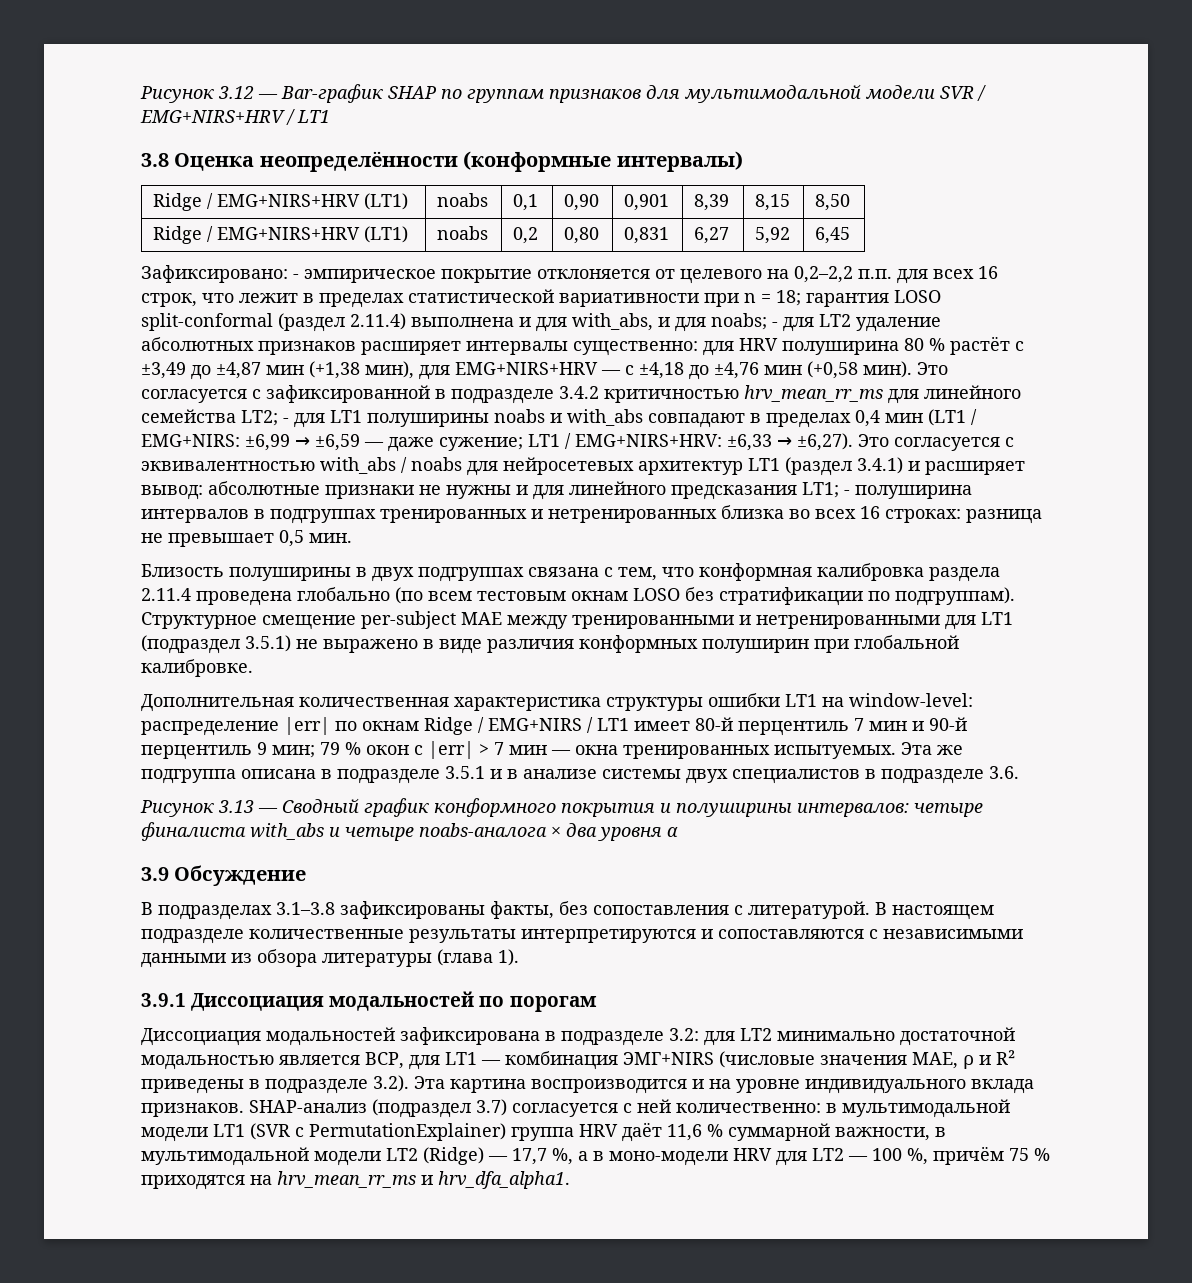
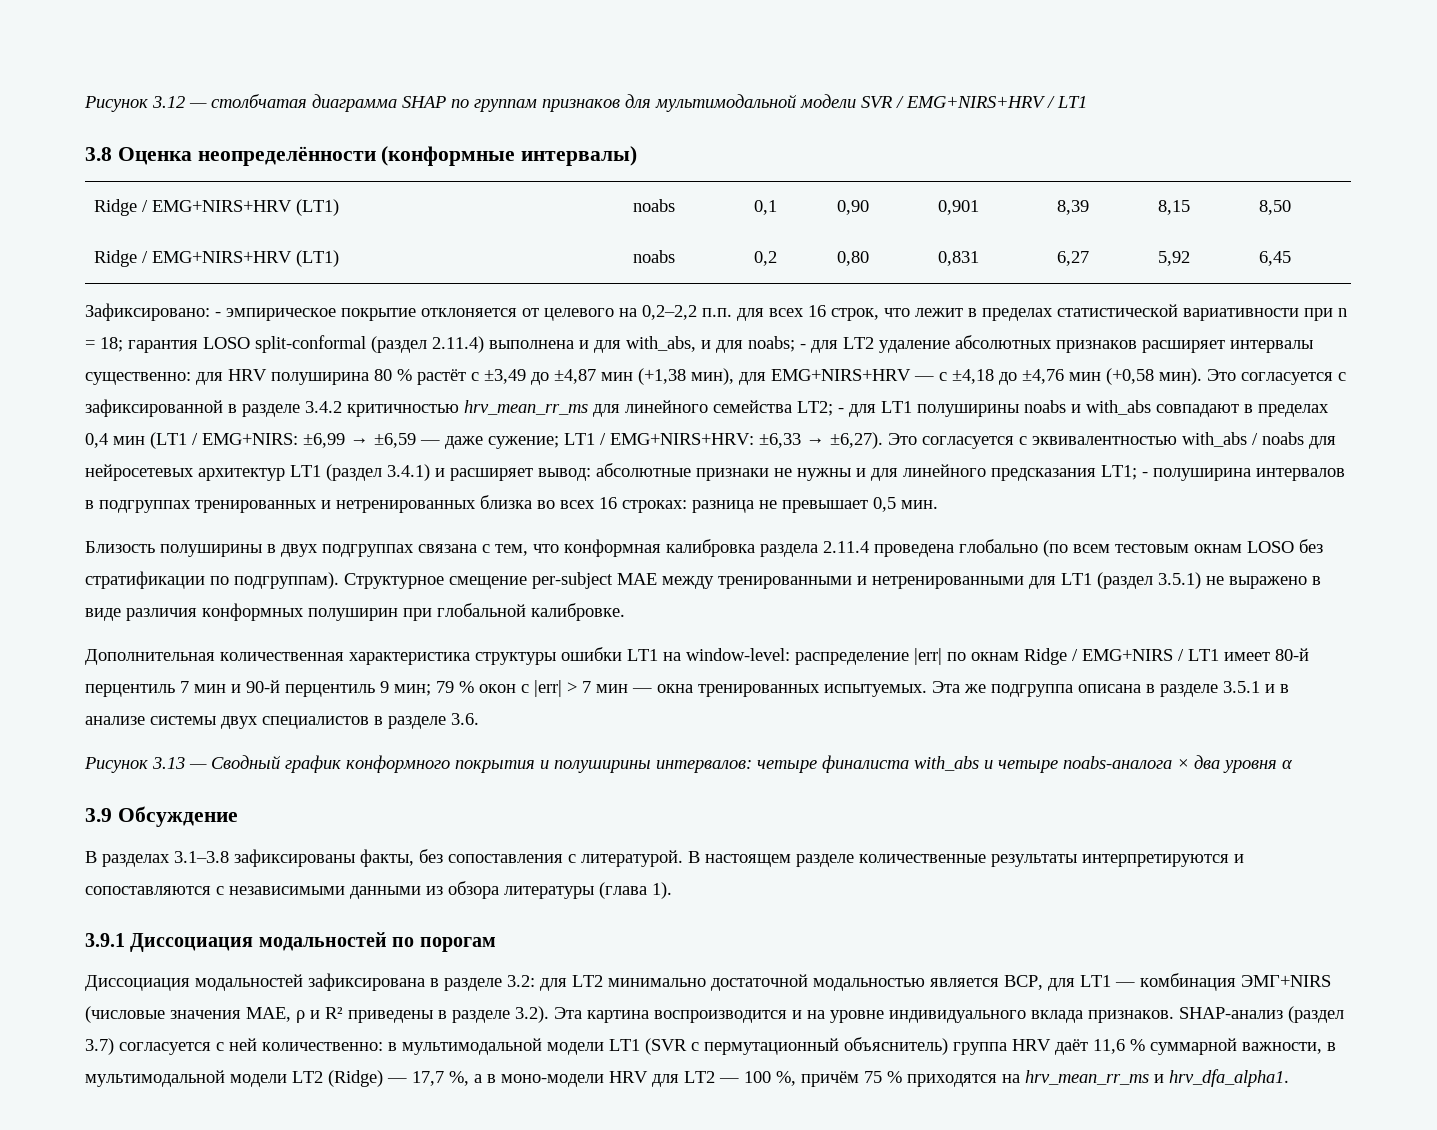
- Рисунок 3.12 — Bar-график SHAP по группам признаков для мультимодальной модели SVR / EMG+NIRS+HRV / LT1
+ Рисунок 3.12 — столбчатая диаграмма SHAP по группам признаков для мультимодальной модели SVR / EMG+NIRS+HRV / LT1
- Это согласуется с зафиксированной в подразделе 3.4.2 критичностью hrv_mean_rr_ms для линейного семейства LT2; - для LT1 полуширины noabs и with_abs совпадают в пределах 0,4 мин (LT1 / EMG+NIRS: ±6,99 → ±6,59 — даже сужение; LT1 / EMG+NIRS+HRV: ±6,33 → ±6,27).
+ Это согласуется с зафиксированной в разделе 3.4.2 критичностью hrv_mean_rr_ms для линейного семейства LT2; - для LT1 полуширины noabs и with_abs совпадают в пределах 0,4 мин (LT1 / EMG+NIRS: ±6,99 → ±6,59 — даже сужение; LT1 / EMG+NIRS+HRV: ±6,33 → ±6,27).
- Структурное смещение per-subject MAE между тренированными и нетренированными для LT1 (подраздел 3.5.1) не выражено в виде различия конформных полуширин при глобальной калибровке.
+ Структурное смещение per-subject MAE между тренированными и нетренированными для LT1 (раздел 3.5.1) не выражено в виде различия конформных полуширин при глобальной калибровке.
- Эта же подгруппа описана в подразделе 3.5.1 и в анализе системы двух специалистов в подразделе 3.6.
+ Эта же подгруппа описана в разделе 3.5.1 и в анализе системы двух специалистов в разделе 3.6.
- В подразделах 3.1–3.8 зафиксированы факты, без сопоставления с литературой.
+ В разделах 3.1–3.8 зафиксированы факты, без сопоставления с литературой.
- В настоящем подразделе количественные результаты интерпретируются и сопоставляются с независимыми данными из обзора литературы (глава 1).
+ В настоящем разделе количественные результаты интерпретируются и сопоставляются с независимыми данными из обзора литературы (глава 1).
- Диссоциация модальностей зафиксирована в подразделе 3.2: для LT2 минимально достаточной модальностью является ВСР, для LT1 — комбинация ЭМГ+NIRS (числовые значения MAE, ρ и R² приведены в подразделе 3.2). Эта картина воспроизводится и на уровне индивидуального вклада признаков.
+ Диссоциация модальностей зафиксирована в разделе 3.2: для LT2 минимально достаточной модальностью является ВСР, для LT1 — комбинация ЭМГ+NIRS (числовые значения MAE, ρ и R² приведены в разделе 3.2). Эта картина воспроизводится и на уровне индивидуального вклада признаков.
- SHAP-анализ (подраздел 3.7) согласуется с ней количественно: в мультимодальной модели LT1 (SVR с PermutationExplainer) группа HRV даёт 11,6 % суммарной важности, в мультимодальной модели LT2 (Ridge) — 17,7 %, а в моно-модели HRV для LT2 — 100 %, причём 75 % приходятся на hrv_mean_rr_ms и hrv_dfa_alpha1.
+ SHAP-анализ (раздел 3.7) согласуется с ней количественно: в мультимодальной модели LT1 (SVR с пермутационный объяснитель) группа HRV даёт 11,6 % суммарной важности, в мультимодальной модели LT2 (Ridge) — 17,7 %, а в моно-модели HRV для LT2 — 100 %, причём 75 % приходятся на hrv_mean_rr_ms и hrv_dfa_alpha1.

